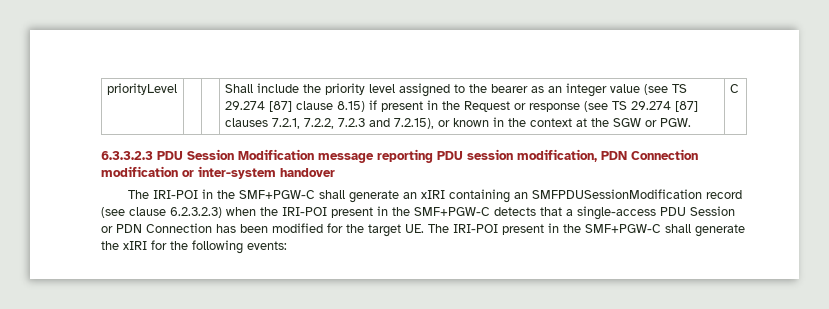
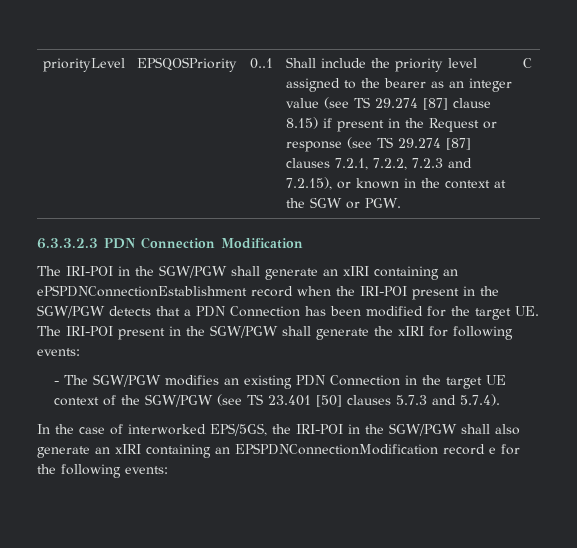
+ EPSQOSPriority | 0..1
- 6.3.3.2.3 PDU Session Modification message reporting PDU session modification, PDN Connection modification or inter-system handover
+ 6.3.3.2.3 PDN Connection Modification
- The IRI-POI in the SMF+PGW-C shall generate an xIRI containing an SMFPDUSessionModification record (see clause 6.2.3.2.3) when the IRI-POI present in the SMF+PGW-C detects that a single-access PDU Session or PDN Connection has been modified for the target UE. The IRI-POI present in the SMF+PGW-C shall generate the xIRI for the following events:
+ The IRI-POI in the SGW/PGW shall generate an xIRI containing an ePSPDNConnectionEstablishment record when the IRI-POI present in the SGW/PGW detects that a PDN Connection has been modified for the target UE. The IRI-POI present in the SGW/PGW shall generate the xIRI for following events:
+ - The SGW/PGW modifies an existing PDN Connection in the target UE context of the SGW/PGW (see TS 23.401 [50] clauses 5.7.3 and 5.7.4).
+ In the case of interworked EPS/5GS, the IRI-POI in the SGW/PGW shall also generate an xIRI containing an EPSPDNConnectionModification record e for the following events:

